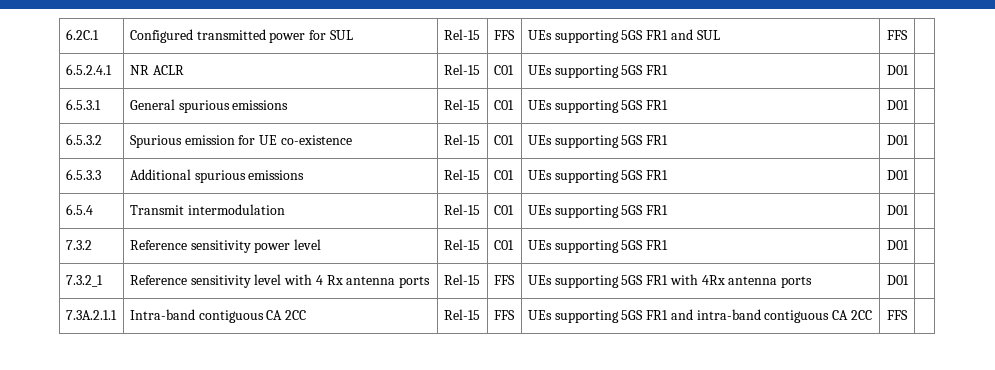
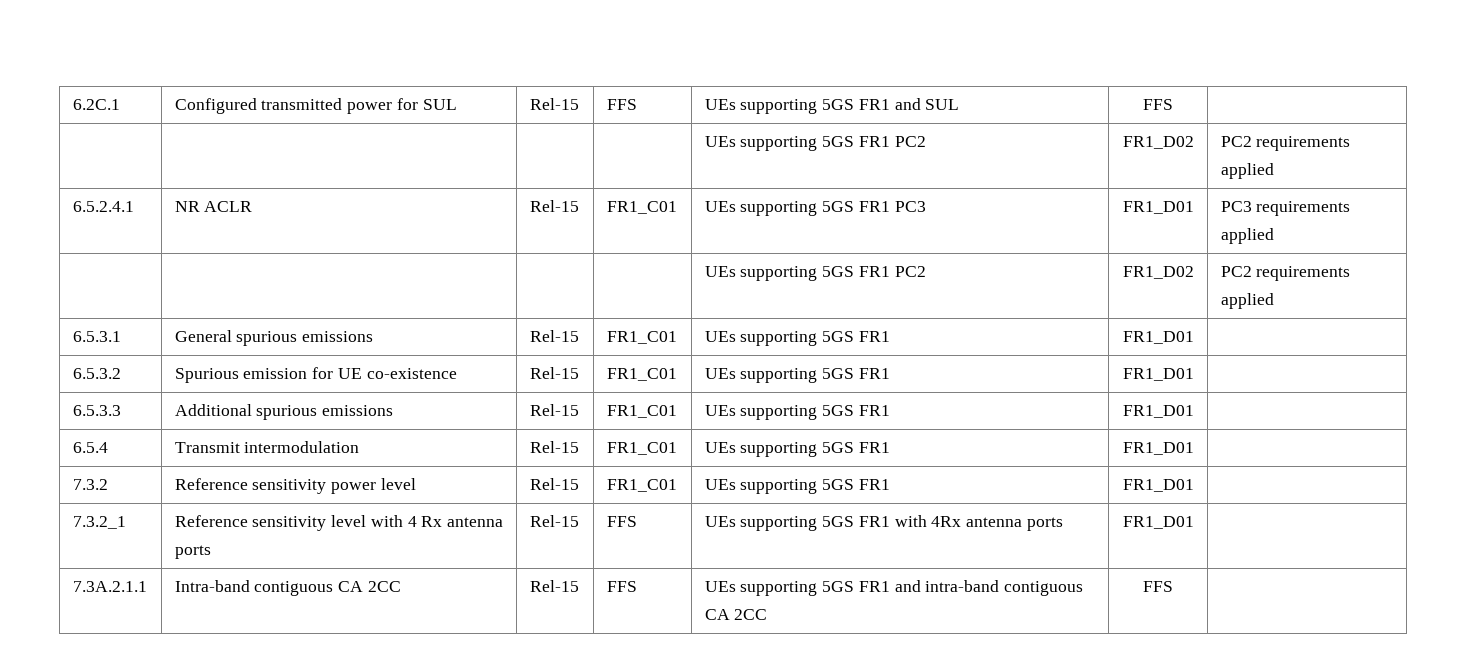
  6.2C.1 | Configured transmitted power for SUL | Rel-15 | FFS | UEs supporting 5GS FR1 and SUL | FFS |
+ | | | | UEs supporting 5GS FR1 PC2 | FR1_D02 | PC2 requirements applied
- 6.5.2.4.1 | NR ACLR | Rel-15 | C01 | UEs supporting 5GS FR1 | D01 |
+ 6.5.2.4.1 | NR ACLR | Rel-15 | FR1_C01 | UEs supporting 5GS FR1 PC3 | FR1_D01 | PC3 requirements applied
+ | | | | UEs supporting 5GS FR1 PC2 | FR1_D02 | PC2 requirements applied
- 6.5.3.1 | General spurious emissions | Rel-15 | C01 | UEs supporting 5GS FR1 | D01 |
+ 6.5.3.1 | General spurious emissions | Rel-15 | FR1_C01 | UEs supporting 5GS FR1 | FR1_D01 |
- 6.5.3.2 | Spurious emission for UE co-existence | Rel-15 | C01 | UEs supporting 5GS FR1 | D01 |
+ 6.5.3.2 | Spurious emission for UE co-existence | Rel-15 | FR1_C01 | UEs supporting 5GS FR1 | FR1_D01 |
- 6.5.3.3 | Additional spurious emissions | Rel-15 | C01 | UEs supporting 5GS FR1 | D01 |
+ 6.5.3.3 | Additional spurious emissions | Rel-15 | FR1_C01 | UEs supporting 5GS FR1 | FR1_D01 |
- 6.5.4 | Transmit intermodulation | Rel-15 | C01 | UEs supporting 5GS FR1 | D01 |
+ 6.5.4 | Transmit intermodulation | Rel-15 | FR1_C01 | UEs supporting 5GS FR1 | FR1_D01 |
- 7.3.2 | Reference sensitivity power level | Rel-15 | C01 | UEs supporting 5GS FR1 | D01 |
+ 7.3.2 | Reference sensitivity power level | Rel-15 | FR1_C01 | UEs supporting 5GS FR1 | FR1_D01 |
- 7.3.2_1 | Reference sensitivity level with 4 Rx antenna ports | Rel-15 | FFS | UEs supporting 5GS FR1 with 4Rx antenna ports | D01 |
+ 7.3.2_1 | Reference sensitivity level with 4 Rx antenna ports | Rel-15 | FFS | UEs supporting 5GS FR1 with 4Rx antenna ports | FR1_D01 |

